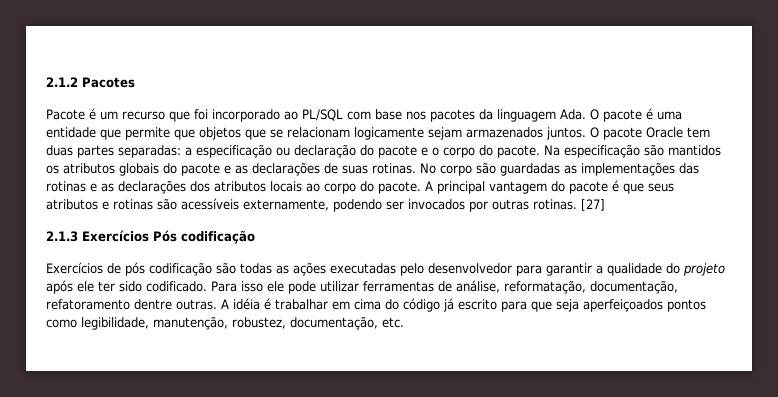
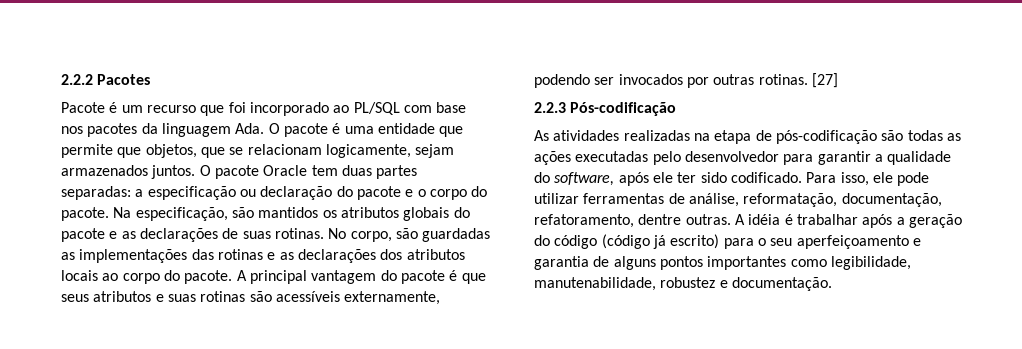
- 2.1.2 Pacotes
+ 2.2.2 Pacotes
- Pacote é um recurso que foi incorporado ao PL/SQL com base nos pacotes da linguagem Ada. O pacote é uma entidade que permite que objetos que se relacionam logicamente sejam armazenados juntos.
+ Pacote é um recurso que foi incorporado ao PL/SQL com base nos pacotes da linguagem Ada. O pacote é uma entidade que permite que objetos, que se relacionam logicamente, sejam armazenados juntos.
- Na especificação são mantidos os atributos globais do pacote e as declarações de suas rotinas.
+ Na especificação, são mantidos os atributos globais do pacote e as declarações de suas rotinas.
- No corpo são guardadas as implementações das rotinas e as declarações dos atributos locais ao corpo do pacote.
+ No corpo, são guardadas as implementações das rotinas e as declarações dos atributos locais ao corpo do pacote.
- A principal vantagem do pacote é que seus atributos e rotinas são acessíveis externamente, podendo ser invocados por outras rotinas.
+ A principal vantagem do pacote é que seus atributos e suas rotinas são acessíveis externamente, podendo ser invocados por outras rotinas.
- 2.1.3 Exercícios Pós codificação
- Exercícios de pós codificação são todas as ações executadas pelo desenvolvedor para garantir a qualidade do projeto após ele ter sido codificado.
+ 2.2.3 Pós-codificação
+ As atividades realizadas na etapa de pós-codificação são todas as ações executadas pelo desenvolvedor para garantir a qualidade do software, após ele ter sido codificado.
- Para isso ele pode utilizar ferramentas de análise, reformatação, documentação, refatoramento dentre outras.
+ Para isso, ele pode utilizar ferramentas de análise, reformatação, documentação, refatoramento, dentre outras.
- A idéia é trabalhar em cima do código já escrito para que seja aperfeiçoados pontos como legibilidade, manutenção, robustez, documentação, etc.
+ A idéia é trabalhar após a geração do código (código já escrito) para o seu aperfeiçoamento e garantia de alguns pontos importantes como legibilidade, manutenabilidade, robustez e documentação.

